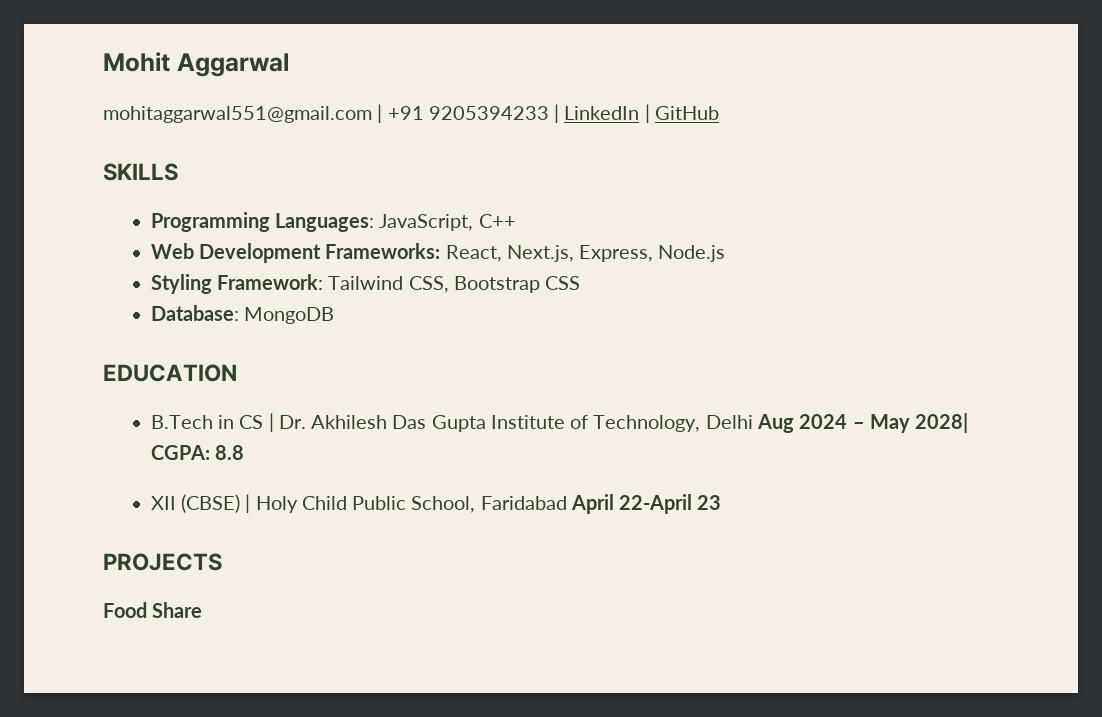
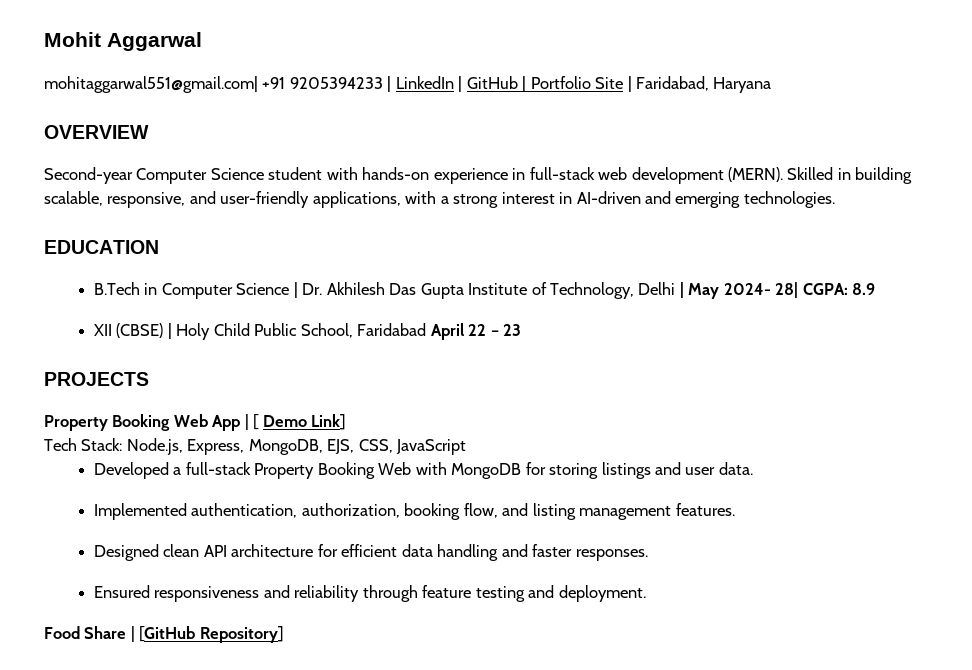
- mohitaggarwal551@gmail.com | +91 9205394233 | LinkedIn | GitHub
- SKILLS
- Programming Languages: JavaScript, C++
- Web Development Frameworks: React, Next.js, Express, Node.js
- Styling Framework: Tailwind CSS, Bootstrap CSS
- Database: MongoDB
+ mohitaggarwal551@gmail.com| +91 9205394233 | LinkedIn | GitHub | Portfolio Site | Faridabad, Haryana
+ OVERVIEW
+ Second-year Computer Science student with hands-on experience in full-stack web development (MERN). Skilled in building scalable, responsive, and user-friendly applications, with a strong interest in AI-driven and emerging technologies.
- B.Tech in CS | Dr. Akhilesh Das Gupta Institute of Technology, Delhi Aug 2024 – May 2028| CGPA: 8.8
+ B.Tech in Computer Science | Dr. Akhilesh Das Gupta Institute of Technology, Delhi | May 2024- 28| CGPA: 8.9
- XII (CBSE) | Holy Child Public School, Faridabad April 22-April 23
+ XII (CBSE) | Holy Child Public School, Faridabad April 22 – 23
+ Property Booking Web App | [ Demo Link]
+ Tech Stack: Node.js, Express, MongoDB, EJS, CSS, JavaScript
+ Developed a full-stack Property Booking Web with MongoDB for storing listings and user data.
+ Implemented authentication, authorization, booking flow, and listing management features.
+ Designed clean API architecture for efficient data handling and faster responses.
+ Ensured responsiveness and reliability through feature testing and deployment.
- Food Share
+ Food Share | [GitHub Repository]

